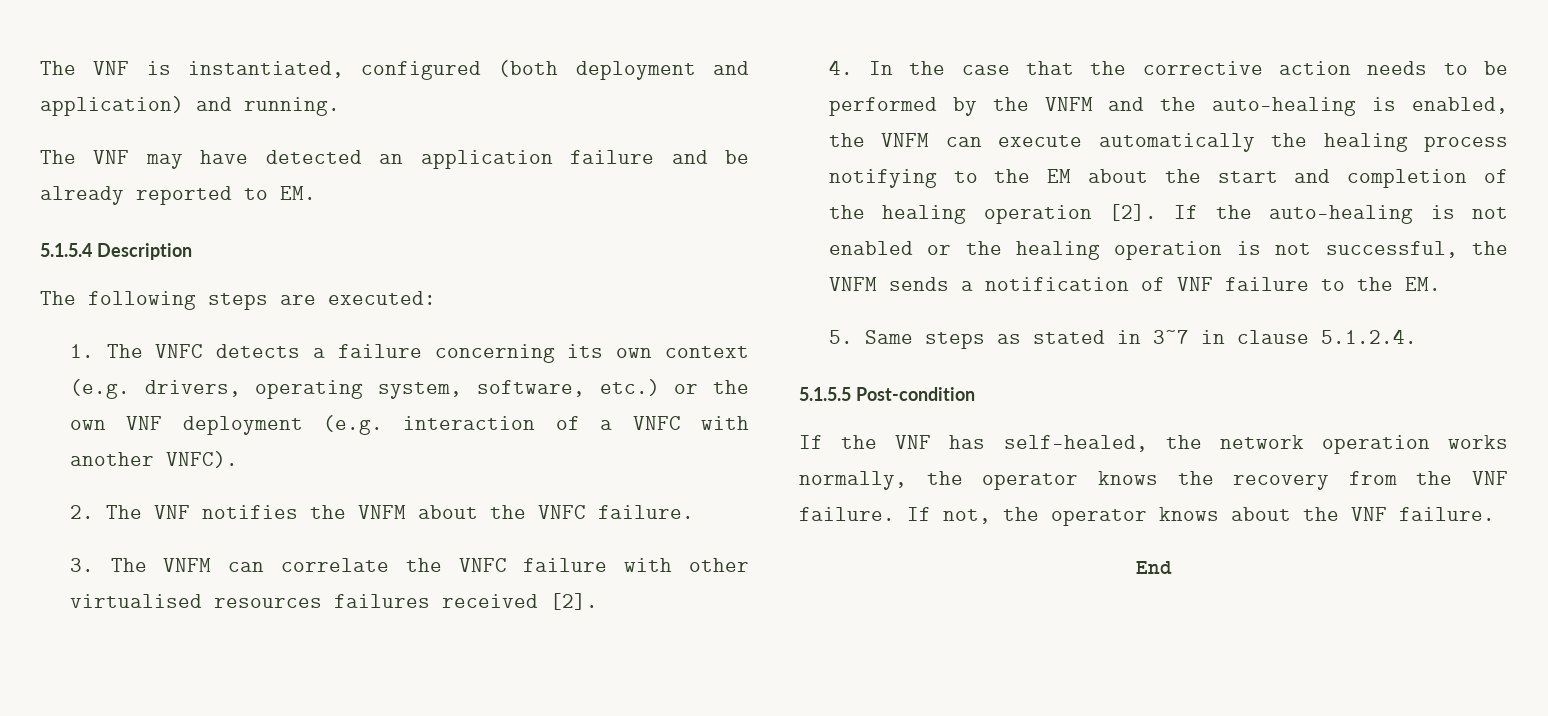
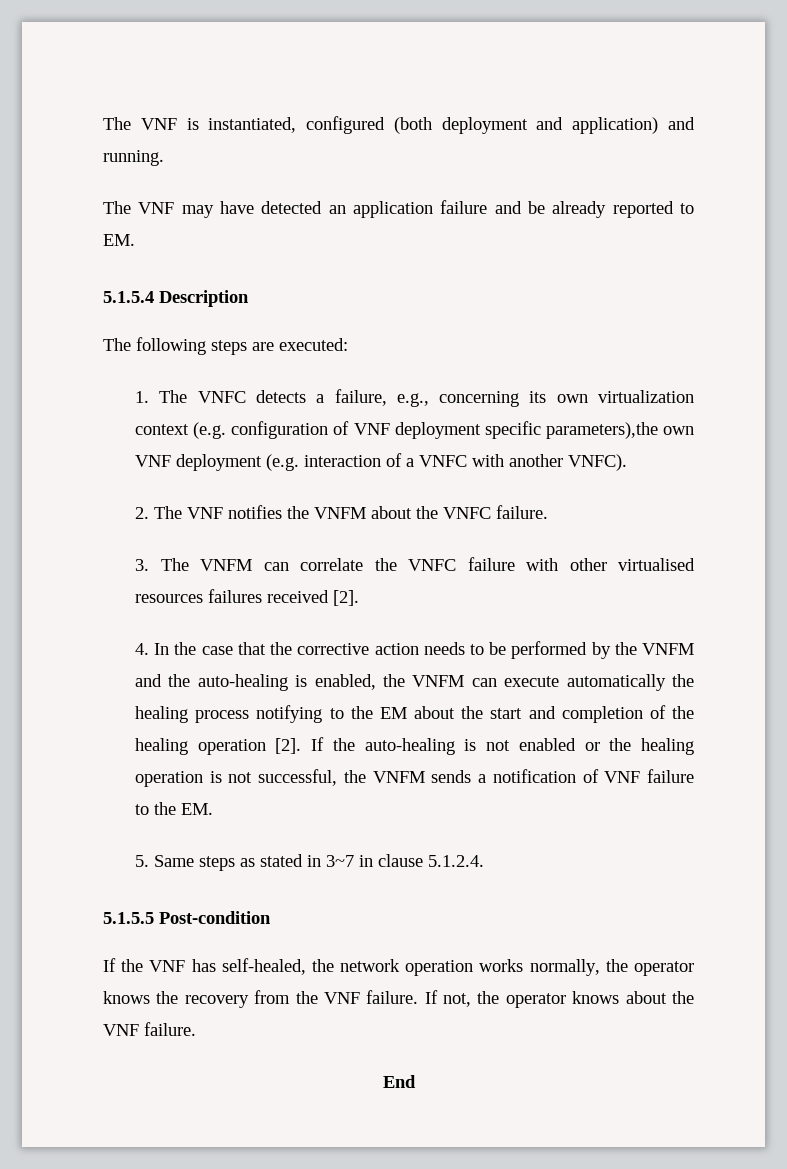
- 1. The VNFC detects a failure concerning its own context (e.g. drivers, operating system, software, etc.) or the own VNF deployment (e.g. interaction of a VNFC with another VNFC).
+ 1. The VNFC detects a failure, e.g., concerning its own virtualization context (e.g. configuration of VNF deployment specific parameters),the own VNF deployment (e.g. interaction of a VNFC with another VNFC).

